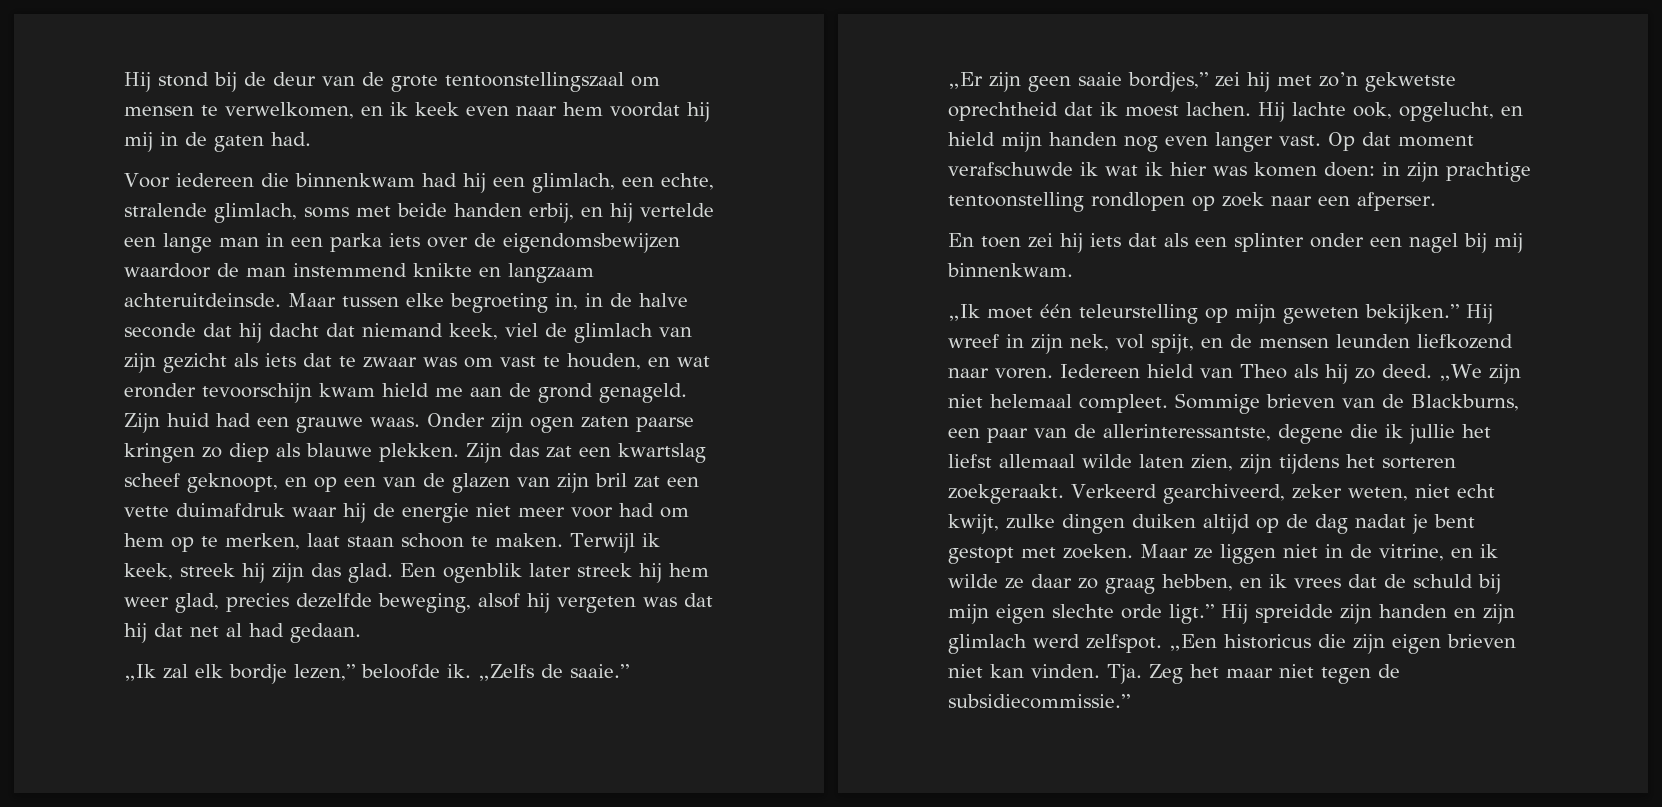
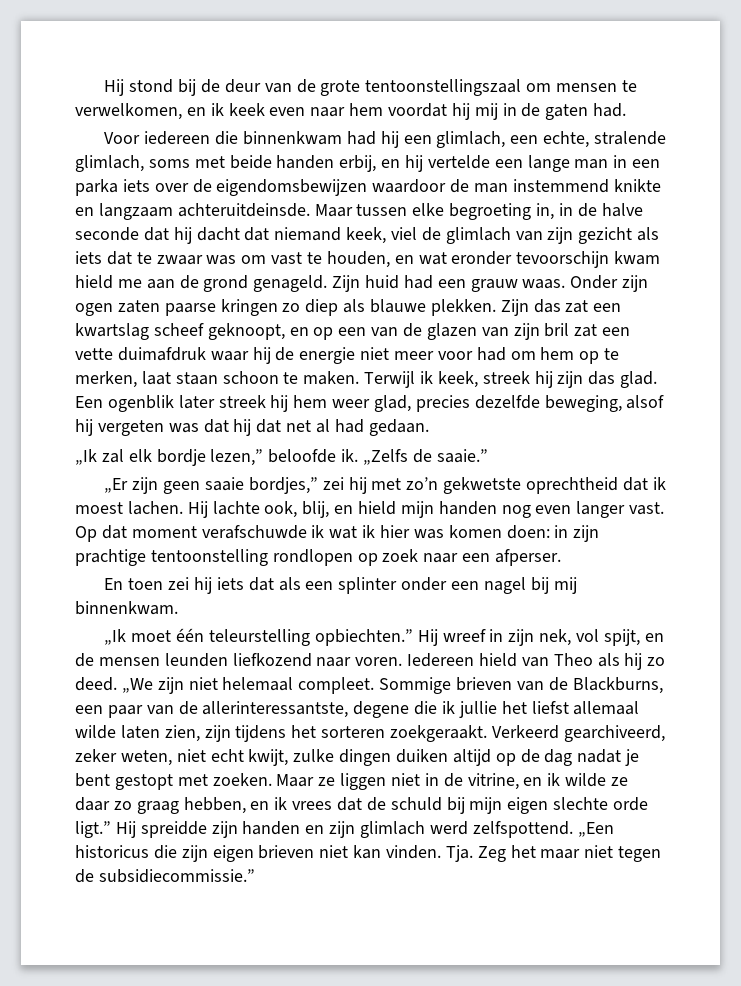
- Zijn huid had een grauwe waas.
+ Zijn huid had een grauw waas.
- Hij lachte ook, opgelucht, en hield mijn handen nog even langer vast.
+ Hij lachte ook, blij, en hield mijn handen nog even langer vast.
- „Ik moet één teleurstelling op mijn geweten bekijken.”
+ „Ik moet één teleurstelling opbiechten.”
- Hij spreidde zijn handen en zijn glimlach werd zelfspot.
+ Hij spreidde zijn handen en zijn glimlach werd zelfspottend.

